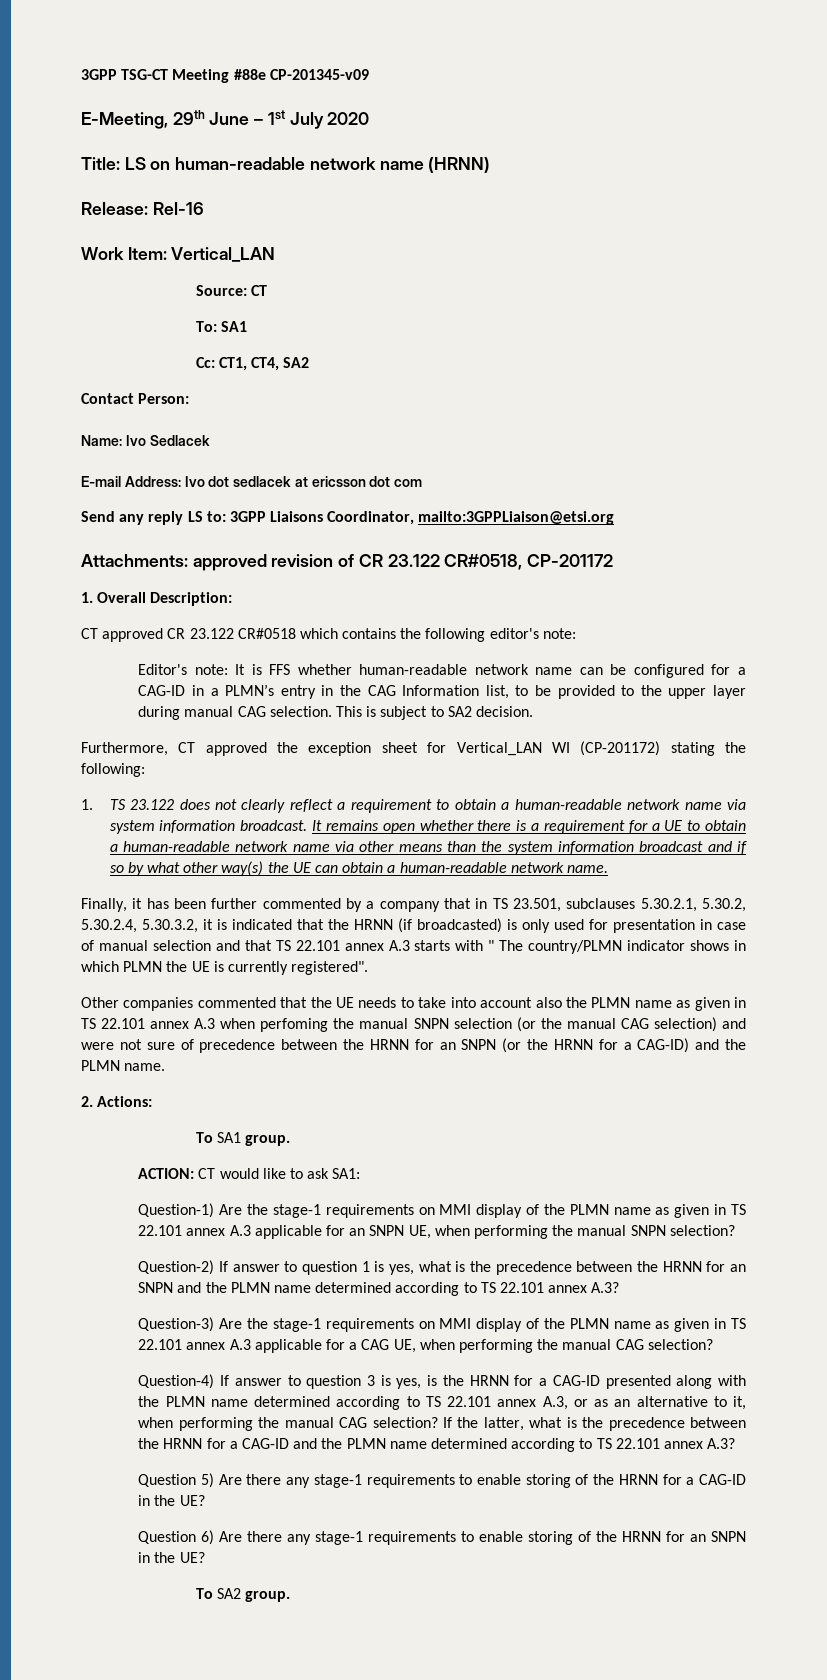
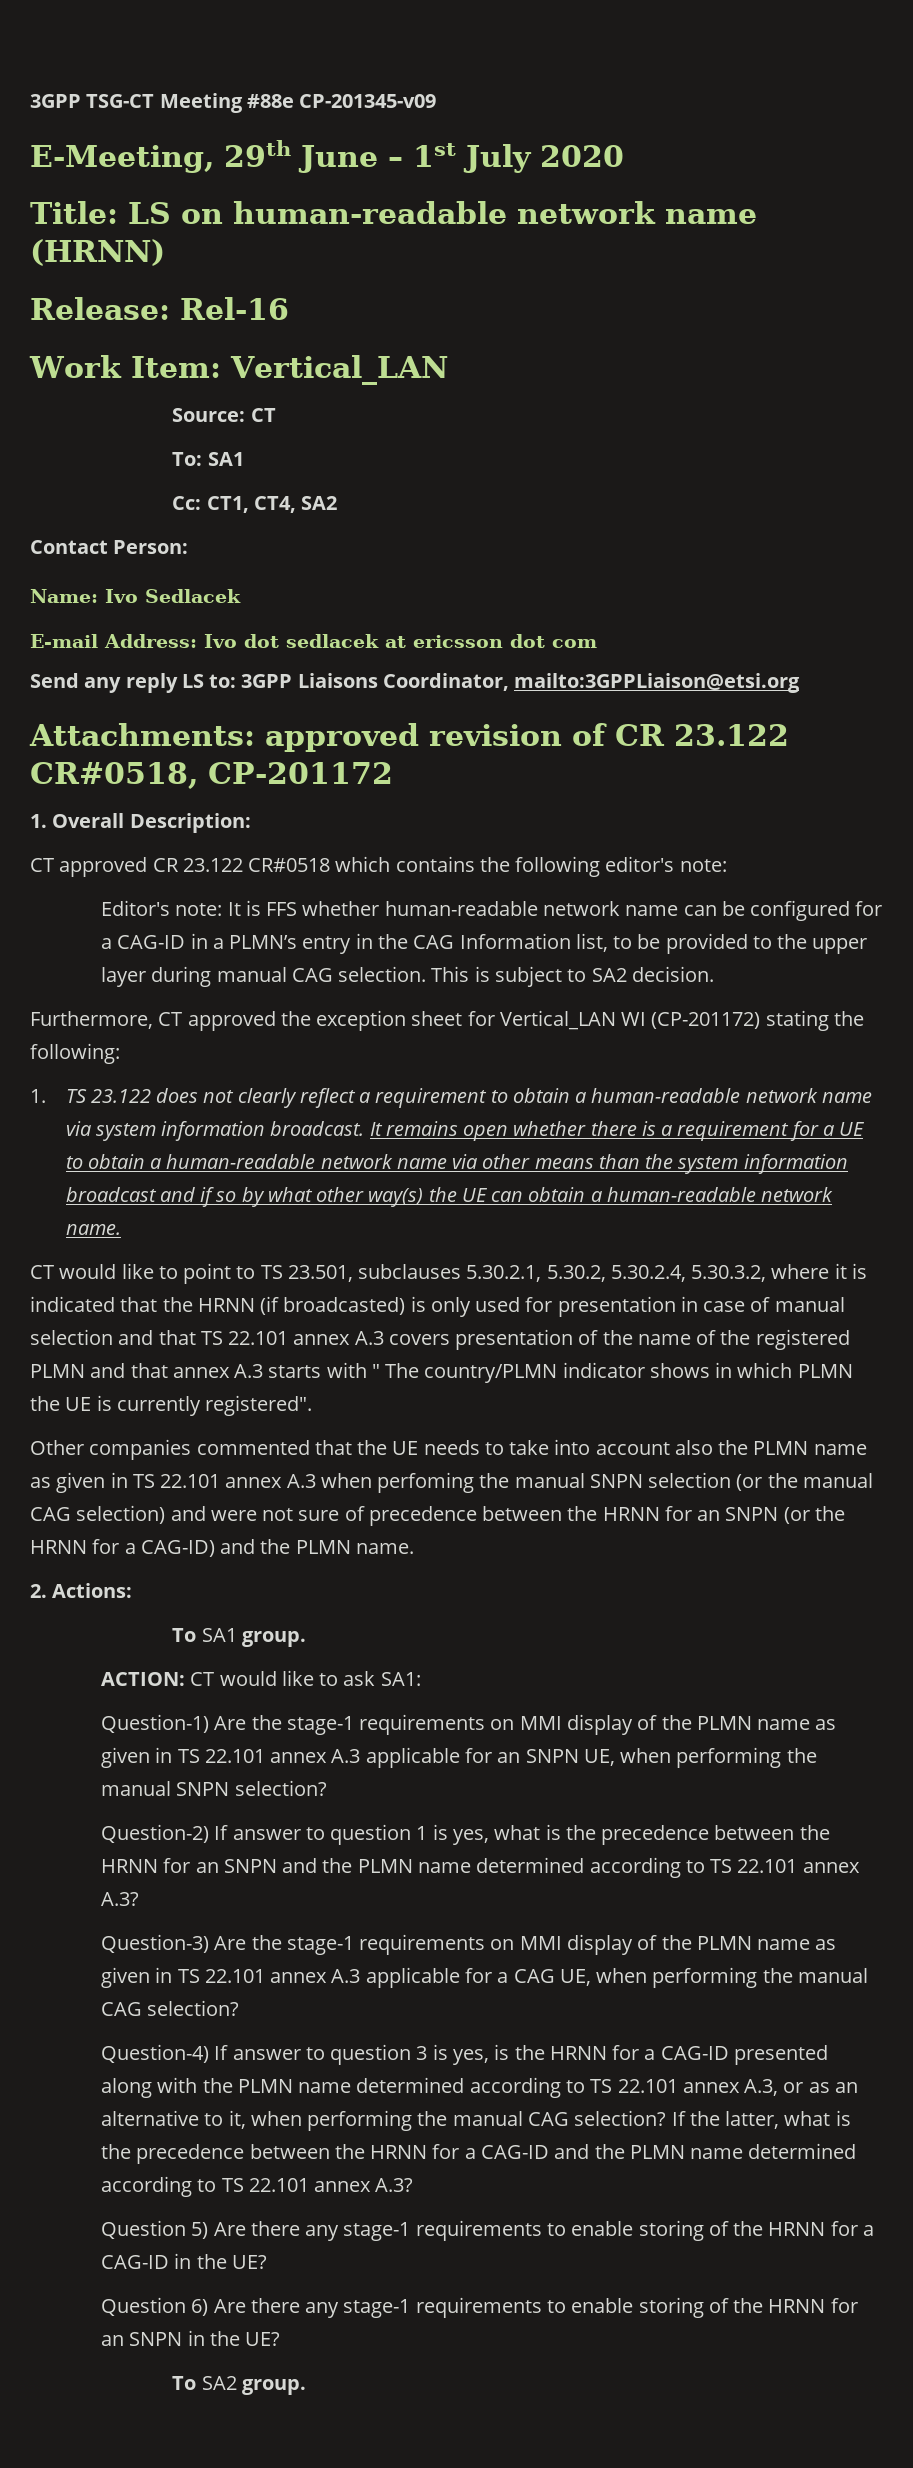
- Finally, it has been further commented by a company that in TS 23.501, subclauses 5.30.2.1, 5.30.2, 5.30.2.4, 5.30.3.2, it is indicated that the HRNN (if broadcasted) is only used for presentation in case of manual selection and that TS 22.101 annex A.3 starts with " The country/PLMN indicator shows in which PLMN the UE is currently registered".
+ CT would like to point to TS 23.501, subclauses 5.30.2.1, 5.30.2, 5.30.2.4, 5.30.3.2, where it is indicated that the HRNN (if broadcasted) is only used for presentation in case of manual selection and that TS 22.101 annex A.3 covers presentation of the name of the registered PLMN and that annex A.3 starts with " The country/PLMN indicator shows in which PLMN the UE is currently registered".

